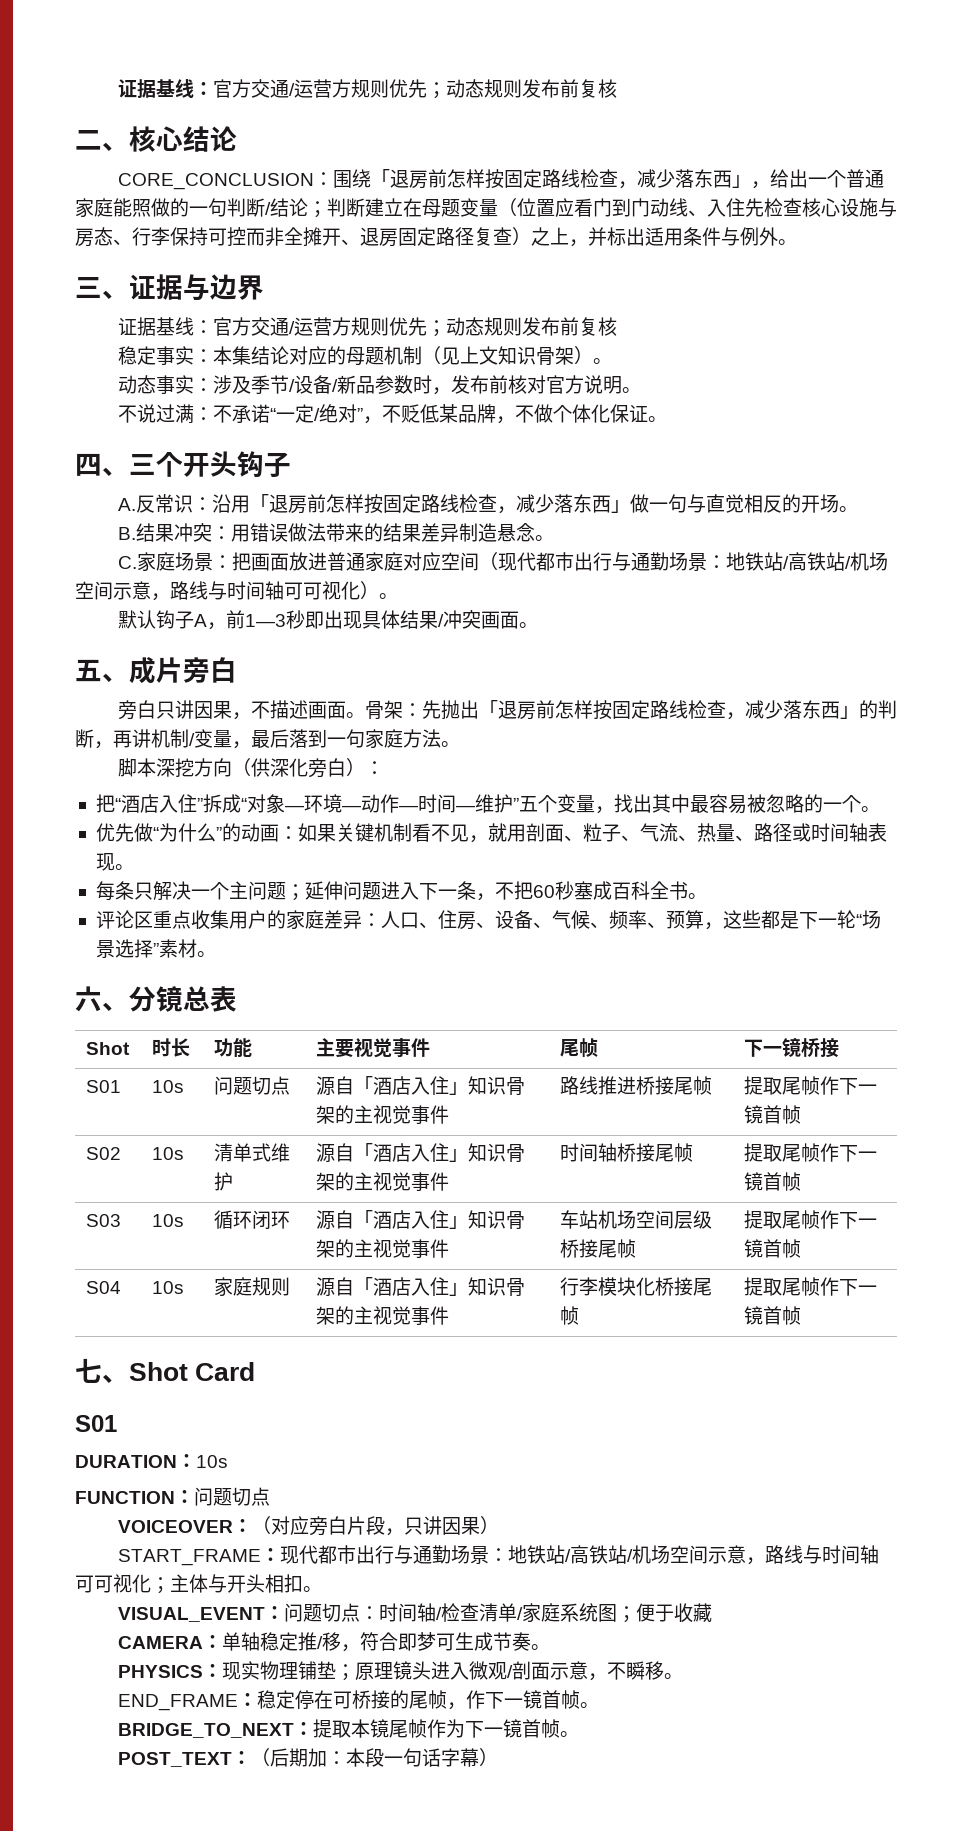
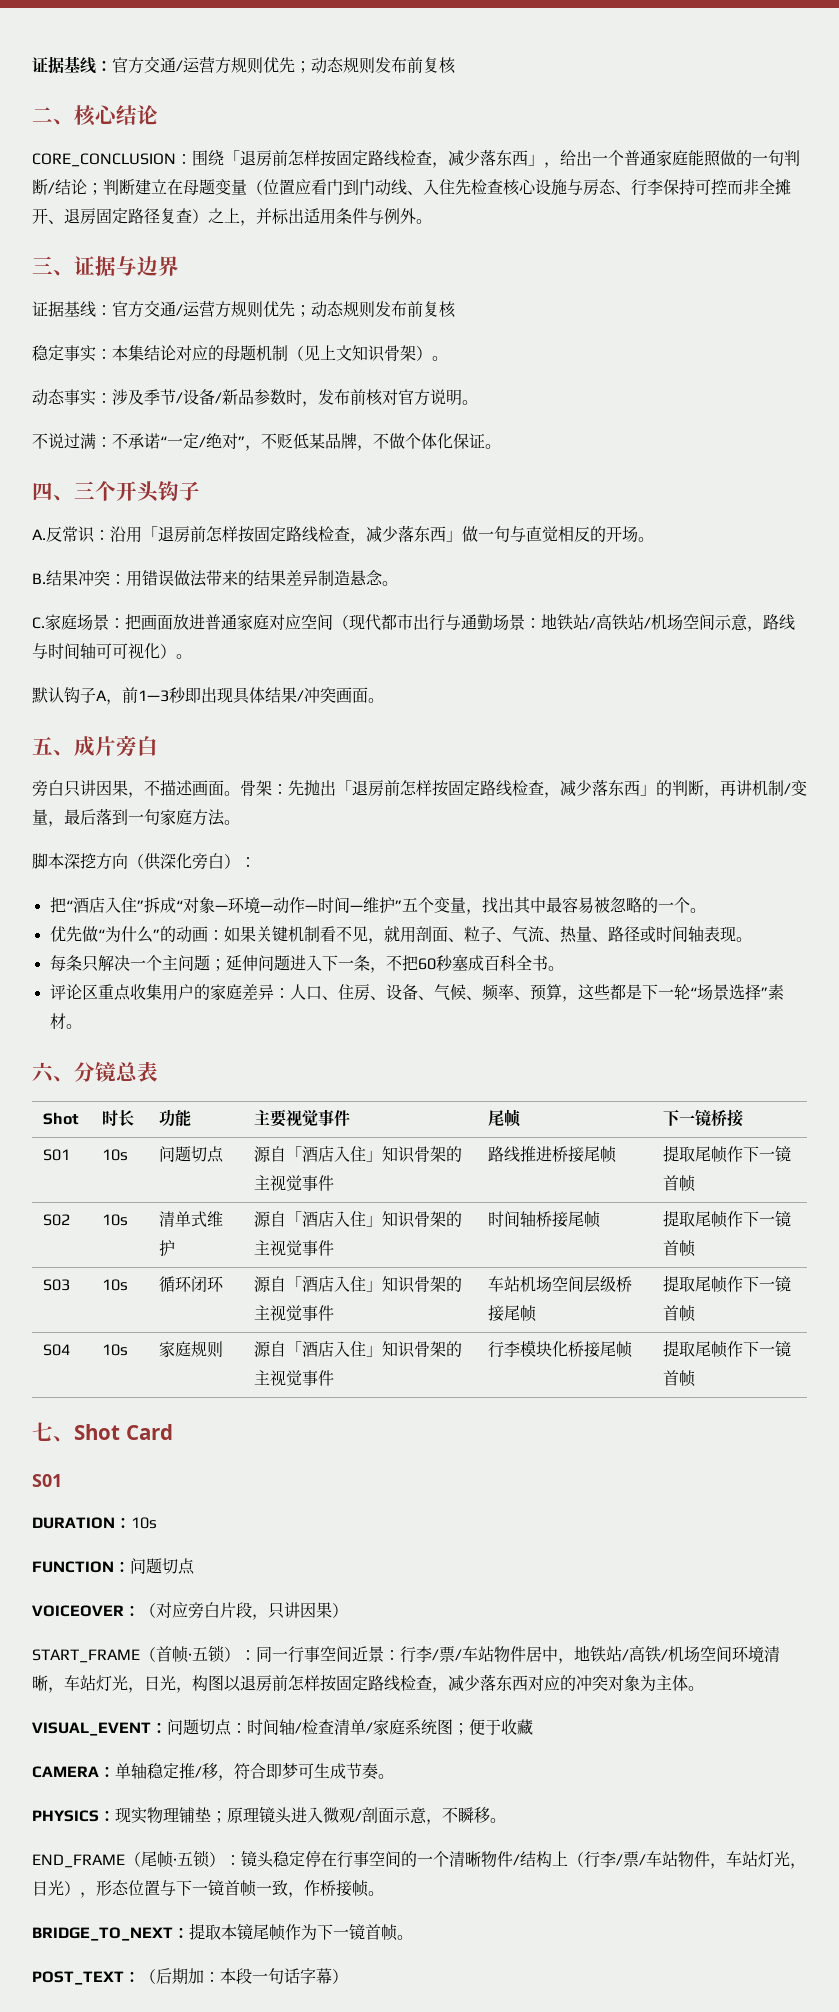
- START_FRAME：现代都市出行与通勤场景：地铁站/高铁站/机场空间示意，路线与时间轴可可视化；主体与开头相扣。
+ START_FRAME（首帧·五锁）：同一行事空间近景：行李/票/车站物件居中，地铁站/高铁/机场空间环境清晰，车站灯光，日光，构图以退房前怎样按固定路线检查，减少落东西对应的冲突对象为主体。
- END_FRAME：稳定停在可桥接的尾帧，作下一镜首帧。
+ END_FRAME（尾帧·五锁）：镜头稳定停在行事空间的一个清晰物件/结构上（行李/票/车站物件，车站灯光，日光），形态位置与下一镜首帧一致，作桥接帧。

